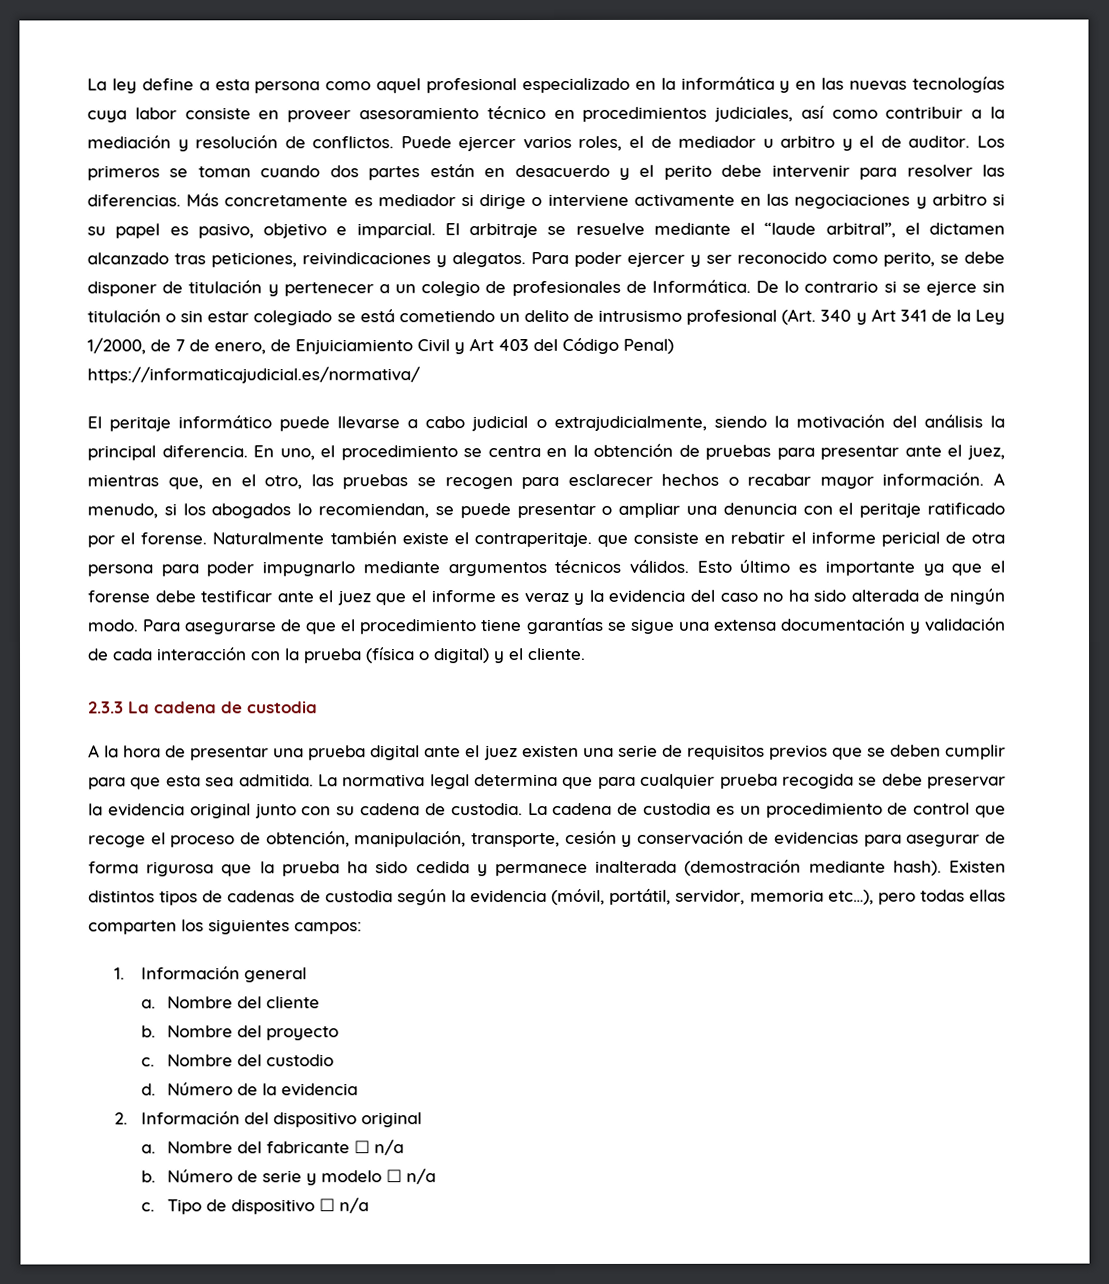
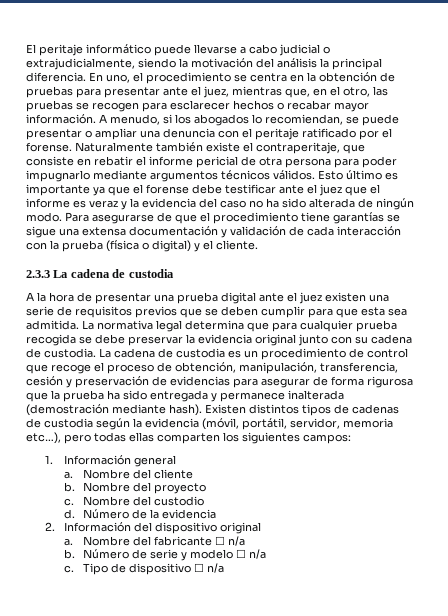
- La ley define a esta persona como aquel profesional especializado en la informática y en las nuevas tecnologías cuya labor consiste en proveer asesoramiento técnico en procedimientos judiciales, así como contribuir a la mediación y resolución de conflictos. Puede ejercer varios roles, el de mediador u arbitro y el de auditor. Los primeros se toman cuando dos partes están en desacuerdo y el perito debe intervenir para resolver las diferencias. Más concretamente es mediador si dirige o interviene activamente en las negociaciones y arbitro si su papel es pasivo, objetivo e imparcial. El arbitraje se resuelve mediante el “laude arbitral”, el dictamen alcanzado tras peticiones, reivindicaciones y alegatos. Para poder ejercer y ser reconocido como perito, se debe disponer de titulación y pertenecer a un colegio de profesionales de Informática. De lo contrario si se ejerce sin titulación o sin estar colegiado se está cometiendo un delito de intrusismo profesional (Art. 340 y Art 341 de la Ley 1/2000, de 7 de enero, de Enjuiciamiento Civil y Art 403 del Código Penal) https://informaticajudicial.es/normativa/
- Naturalmente también existe el contraperitaje. que consiste en rebatir el informe pericial de otra persona para poder impugnarlo mediante argumentos técnicos válidos.
+ Naturalmente también existe el contraperitaje, que consiste en rebatir el informe pericial de otra persona para poder impugnarlo mediante argumentos técnicos válidos.
- La cadena de custodia es un procedimiento de control que recoge el proceso de obtención, manipulación, transporte, cesión y conservación de evidencias para asegurar de forma rigurosa que la prueba ha sido cedida y permanece inalterada (demostración mediante hash).
+ La cadena de custodia es un procedimiento de control que recoge el proceso de obtención, manipulación, transferencia, cesión y preservación de evidencias para asegurar de forma rigurosa que la prueba ha sido entregada y permanece inalterada (demostración mediante hash).

